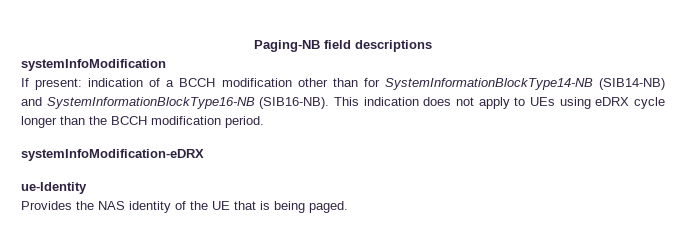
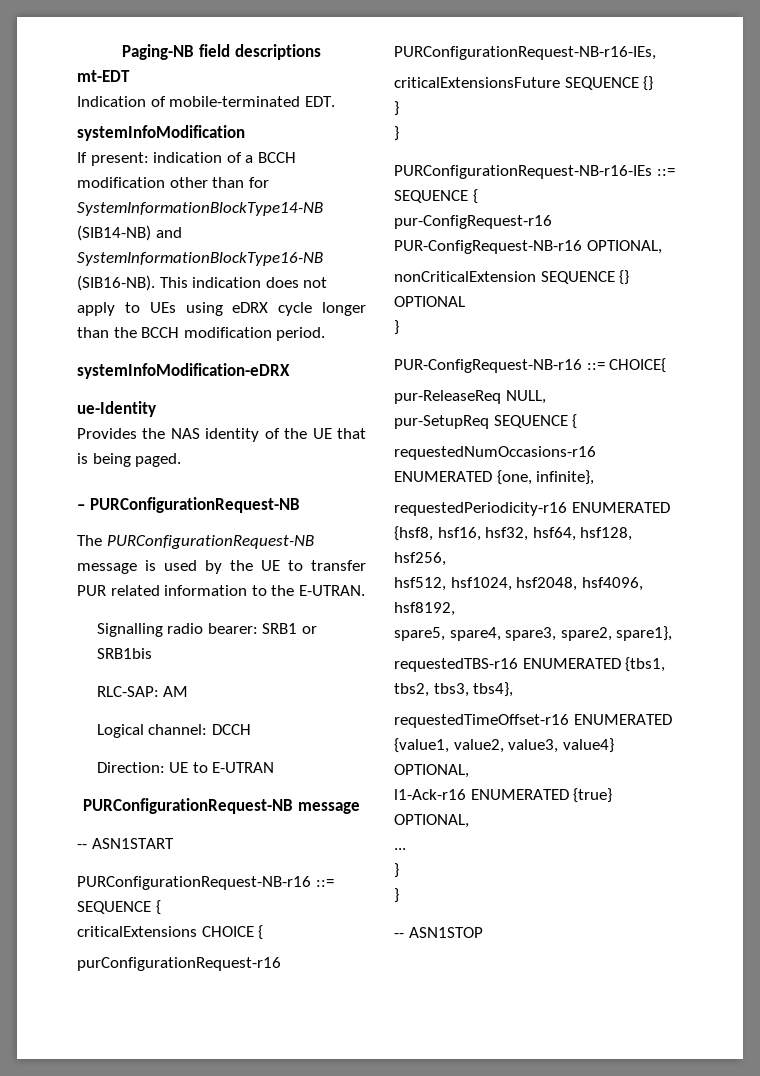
+ mt-EDT
+ Indication of mobile-terminated EDT.
+ – PURConfigurationRequest-NB
+ The PURConfigurationRequest-NB message is used by the UE to transfer PUR related information to the E-UTRAN.
+ Signalling radio bearer: SRB1 or SRB1bis
+ RLC-SAP: AM
+ Logical channel: DCCH
+ Direction: UE to E-UTRAN
+ PURConfigurationRequest-NB message
+ -- ASN1START
+ PURConfigurationRequest-NB-r16 ::= SEQUENCE {
+ criticalExtensions CHOICE {
+ purConfigurationRequest-r16 PURConfigurationRequest-NB-r16-IEs,
+ criticalExtensionsFuture SEQUENCE {}
+ }
+ }
+ PURConfigurationRequest-NB-r16-IEs ::= SEQUENCE {
+ pur-ConfigRequest-r16 PUR-ConfigRequest-NB-r16 OPTIONAL,
+ nonCriticalExtension SEQUENCE {} OPTIONAL
+ }
+ PUR-ConfigRequest-NB-r16 ::= CHOICE{
+ pur-ReleaseReq NULL,
+ pur-SetupReq SEQUENCE {
+ requestedNumOccasions-r16 ENUMERATED {one, infinite},
+ requestedPeriodicity-r16 ENUMERATED {hsf8, hsf16, hsf32, hsf64, hsf128, hsf256,
+ hsf512, hsf1024, hsf2048, hsf4096, hsf8192,
+ spare5, spare4, spare3, spare2, spare1},
+ requestedTBS-r16 ENUMERATED {tbs1, tbs2, tbs3, tbs4},
+ requestedTimeOffset-r16 ENUMERATED {value1, value2, value3, value4} OPTIONAL,
+ l1-Ack-r16 ENUMERATED {true} OPTIONAL,
+ ...
+ }
+ }
+ -- ASN1STOP

